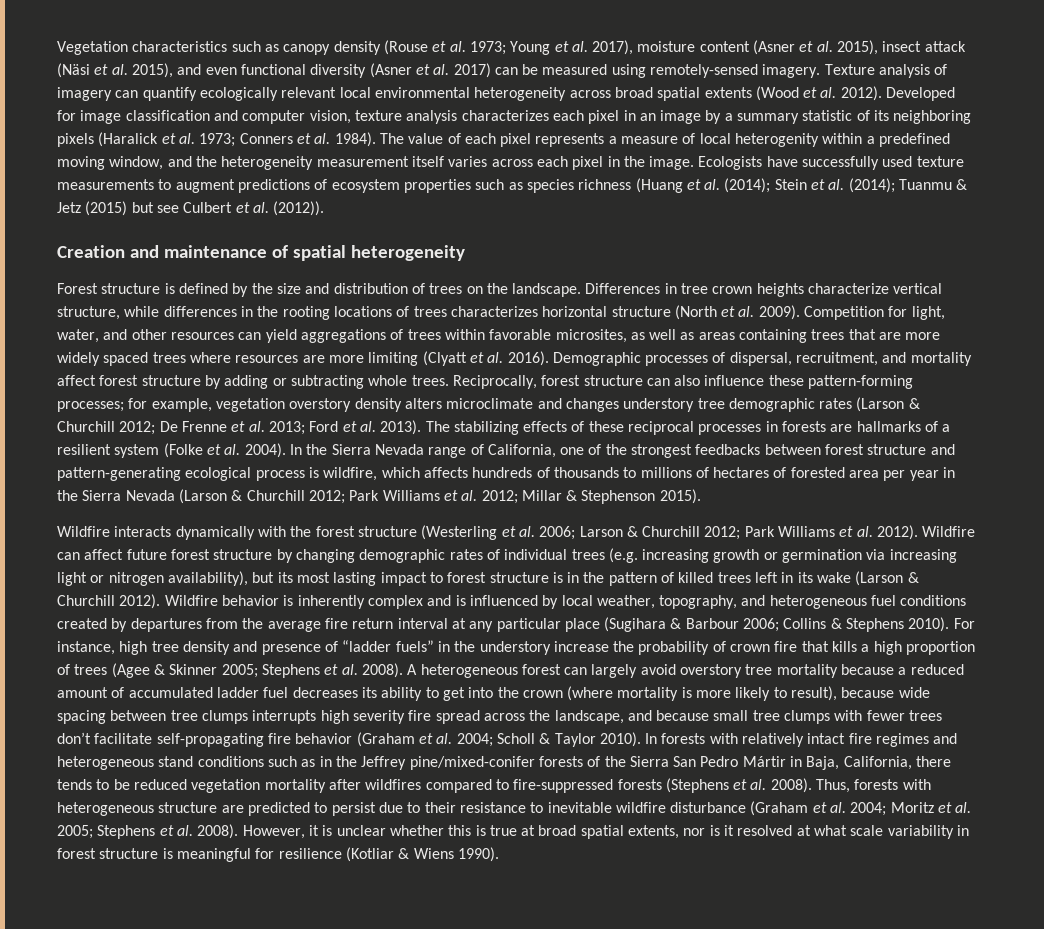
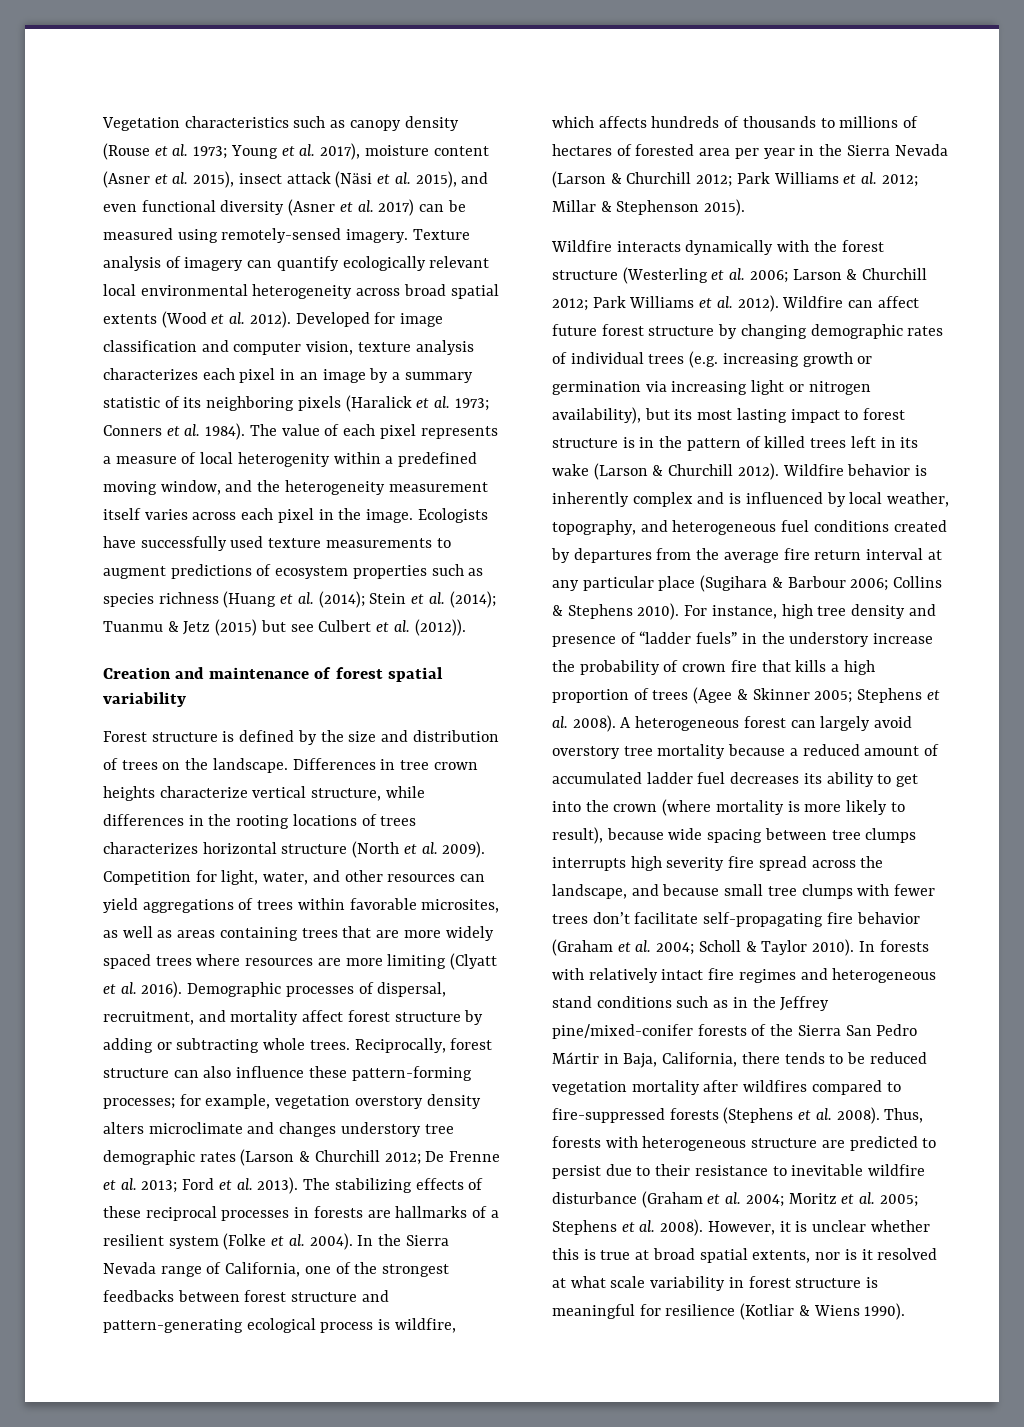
- Creation and maintenance of spatial heterogeneity
+ Creation and maintenance of forest spatial variability

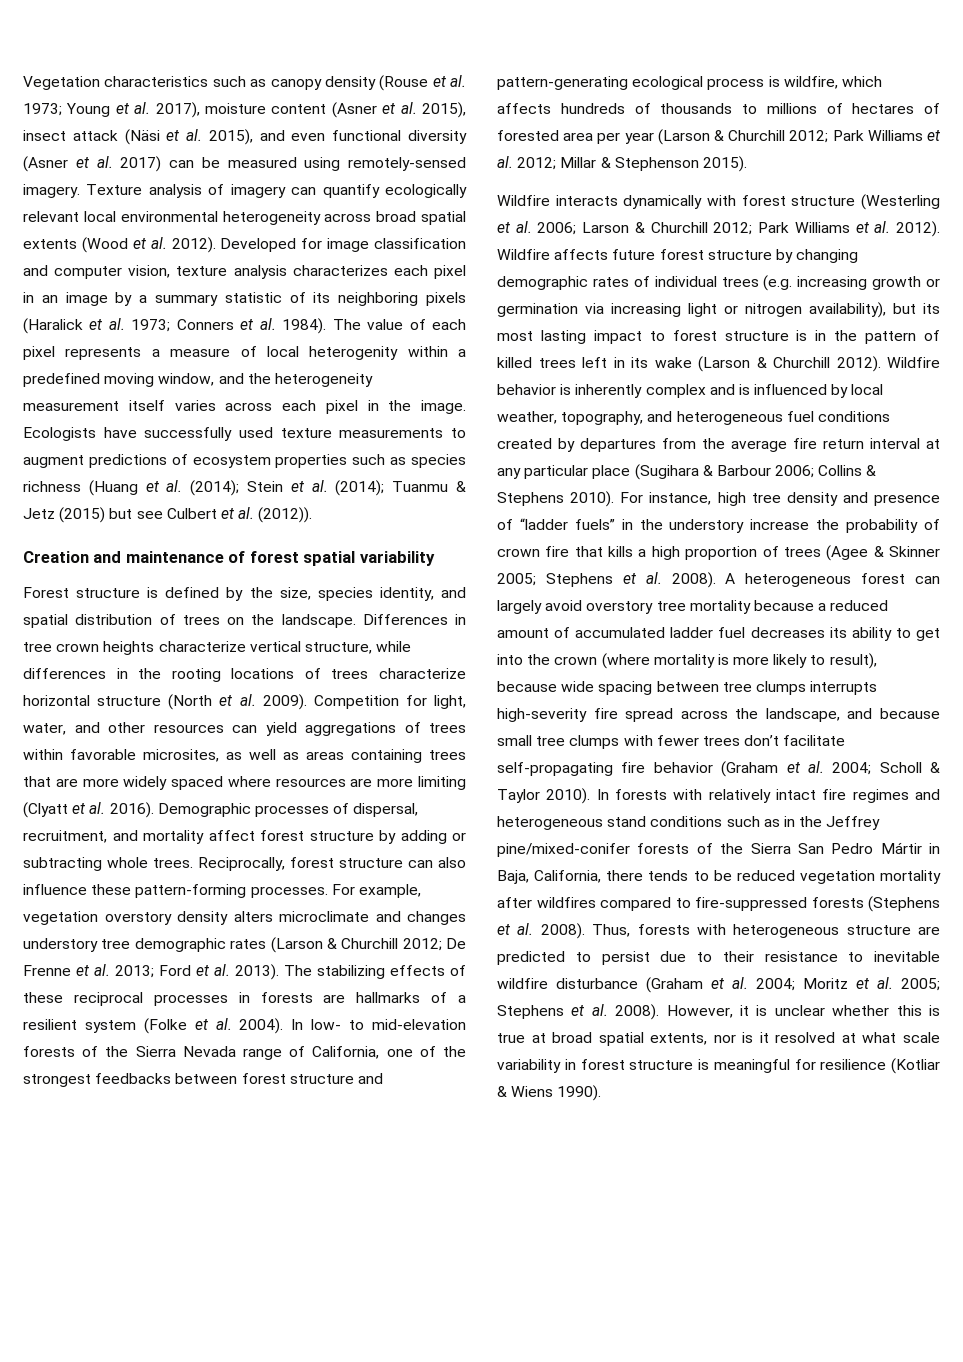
- Forest structure is defined by the size and distribution of trees on the landscape.
+ Forest structure is defined by the size, species identity, and spatial distribution of trees on the landscape.
- Differences in tree crown heights characterize vertical structure, while differences in the rooting locations of trees characterizes horizontal structure (North et al. 2009).
+ Differences in tree crown heights characterize vertical structure, while differences in the rooting locations of trees characterize horizontal structure (North et al. 2009).
- Competition for light, water, and other resources can yield aggregations of trees within favorable microsites, as well as areas containing trees that are more widely spaced trees where resources are more limiting (Clyatt et al. 2016).
+ Competition for light, water, and other resources can yield aggregations of trees within favorable microsites, as well as areas containing trees that are more widely spaced where resources are more limiting (Clyatt et al. 2016).
- Reciprocally, forest structure can also influence these pattern-forming processes; for example, vegetation overstory density alters microclimate and changes understory tree demographic rates (Larson & Churchill 2012; De Frenne et al. 2013; Ford et al. 2013).
+ Reciprocally, forest structure can also influence these pattern-forming processes. For example, vegetation overstory density alters microclimate and changes understory tree demographic rates (Larson & Churchill 2012; De Frenne et al. 2013; Ford et al. 2013).
- In the Sierra Nevada range of California, one of the strongest feedbacks between forest structure and pattern-generating ecological process is wildfire, which affects hundreds of thousands to millions of hectares of forested area per year in the Sierra Nevada (Larson & Churchill 2012; Park Williams et al. 2012; Millar & Stephenson 2015).
+ In low- to mid-elevation forests of the Sierra Nevada range of California, one of the strongest feedbacks between forest structure and pattern-generating ecological process is wildfire, which affects hundreds of thousands to millions of hectares of forested area per year (Larson & Churchill 2012; Park Williams et al. 2012; Millar & Stephenson 2015).
- Wildfire interacts dynamically with the forest structure (Westerling et al. 2006; Larson & Churchill 2012; Park Williams et al. 2012).
+ Wildfire interacts dynamically with forest structure (Westerling et al. 2006; Larson & Churchill 2012; Park Williams et al. 2012).
- Wildfire can affect future forest structure by changing demographic rates of individual trees (e.g. increasing growth or germination via increasing light or nitrogen availability), but its most lasting impact to forest structure is in the pattern of killed trees left in its wake (Larson & Churchill 2012).
+ Wildfire affects future forest structure by changing demographic rates of individual trees (e.g. increasing growth or germination via increasing light or nitrogen availability), but its most lasting impact to forest structure is in the pattern of killed trees left in its wake (Larson & Churchill 2012).
- A heterogeneous forest can largely avoid overstory tree mortality because a reduced amount of accumulated ladder fuel decreases its ability to get into the crown (where mortality is more likely to result), because wide spacing between tree clumps interrupts high severity fire spread across the landscape, and because small tree clumps with fewer trees don’t facilitate self-propagating fire behavior (Graham et al. 2004;
+ A heterogeneous forest can largely avoid overstory tree mortality because a reduced amount of accumulated ladder fuel decreases its ability to get into the crown (where mortality is more likely to result), because wide spacing between tree clumps interrupts high-severity fire spread across the landscape, and because small tree clumps with fewer trees don’t facilitate self-propagating fire behavior (Graham et al. 2004;

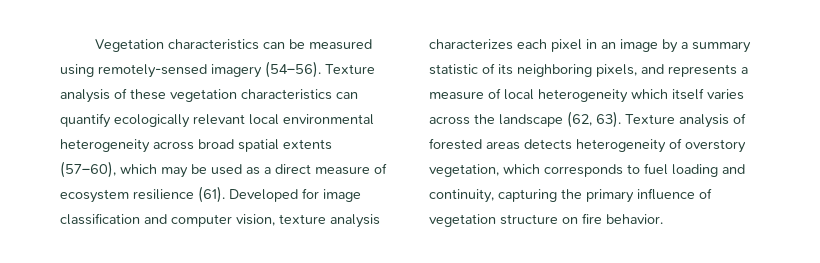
- Vegetation characteristics such as canopy density (Rouse et al. 1973; Young et al. 2017), moisture content (Asner et al. 2015), insect attack (Näsi et al. 2015), and even functional diversity (Asner et al. 2017) can be measured using remotely-sensed imagery. Texture analysis of imagery can quantify ecologically relevant local environmental heterogeneity across broad spatial extents (Wood et al. 2012).
+ Vegetation characteristics can be measured using remotely-sensed imagery (54–56). Texture analysis of these vegetation characteristics can quantify ecologically relevant local environmental heterogeneity across broad spatial extents (57–60), which may be used as a direct measure of ecosystem resilience (61).
- Developed for image classification and computer vision, texture analysis characterizes each pixel in an image by a summary statistic of its neighboring pixels (Haralick et al. 1973; Conners et al. 1984). The value of each pixel represents a measure of local heterogenity within a predefined moving window, and the heterogeneity measurement itself varies across each pixel in the image. Ecologists have successfully used texture measurements to augment predictions of ecosystem properties such as species richness (Huang et al. (2014); Stein et al. (2014); Tuanmu & Jetz (2015) but see Culbert et al. (2012)).
- Creation and maintenance of forest spatial variability
- Forest structure is defined by the size, species identity, and spatial distribution of trees on the landscape. Differences in tree crown heights characterize vertical structure, while differences in the rooting locations of trees characterize horizontal structure (North et al. 2009). Competition for light, water, and other resources can yield aggregations of trees within favorable microsites, as well as areas containing trees that are more widely spaced where resources are more limiting (Clyatt et al. 2016). Demographic processes of dispersal, recruitment, and mortality affect forest structure by adding or subtracting whole trees. Reciprocally, forest structure can also influence these pattern-forming processes. For example, vegetation overstory density alters microclimate and changes understory tree demographic rates (Larson & Churchill 2012; De Frenne et al. 2013; Ford et al. 2013). The stabilizing effects of these reciprocal processes in forests are hallmarks of a resilient system (Folke et al. 2004). In low- to mid-elevation forests of the Sierra Nevada range of California, one of the strongest feedbacks between forest structure and pattern-generating ecological process is wildfire, which affects hundreds of thousands to millions of hectares of forested area per year (Larson & Churchill 2012; Park Williams et al. 2012; Millar & Stephenson 2015).
- Wildfire interacts dynamically with forest structure (Westerling et al. 2006; Larson & Churchill 2012; Park Williams et al. 2012). Wildfire affects future forest structure by changing demographic rates of individual trees (e.g. increasing growth or germination via increasing light or nitrogen availability), but its most lasting impact to forest structure is in the pattern of killed trees left in its wake (Larson & Churchill 2012). Wildfire behavior is inherently complex and is influenced by local weather, topography, and heterogeneous fuel conditions created by departures from the average fire return interval at any particular place (Sugihara & Barbour 2006; Collins & Stephens 2010). For instance, high tree density and presence of “ladder fuels” in the understory increase the probability of crown fire that kills a high proportion of trees (Agee & Skinner 2005; Stephens et al. 2008). A heterogeneous forest can largely avoid overstory tree mortality because a reduced amount of accumulated ladder fuel decreases its ability to get into the crown (where mortality is more likely to result), because wide spacing between tree clumps interrupts high-severity fire spread across the landscape, and because small tree clumps with fewer trees don’t facilitate self-propagating fire behavior (Graham et al. 2004; Scholl & Taylor 2010). In forests with relatively intact fire regimes and heterogeneous stand conditions such as in the Jeffrey pine/mixed-conifer forests of the Sierra San Pedro Mártir in Baja, California, there tends to be reduced vegetation mortality after wildfires compared to fire-suppressed forests (Stephens et al. 2008). Thus, forests with heterogeneous structure are predicted to persist due to their resistance to inevitable wildfire disturbance (Graham et al. 2004; Moritz et al. 2005; Stephens et al. 2008). However, it is unclear whether this is true at broad spatial extents, nor is it resolved at what scale variability in forest structure is meaningful for resilience (Kotliar & Wiens 1990).
+ Developed for image classification and computer vision, texture analysis characterizes each pixel in an image by a summary statistic of its neighboring pixels, and represents a measure of local heterogeneity which itself varies across the landscape (62, 63). Texture analysis of forested areas detects heterogeneity of overstory vegetation, which corresponds to fuel loading and continuity, capturing the primary influence of vegetation structure on fire behavior.

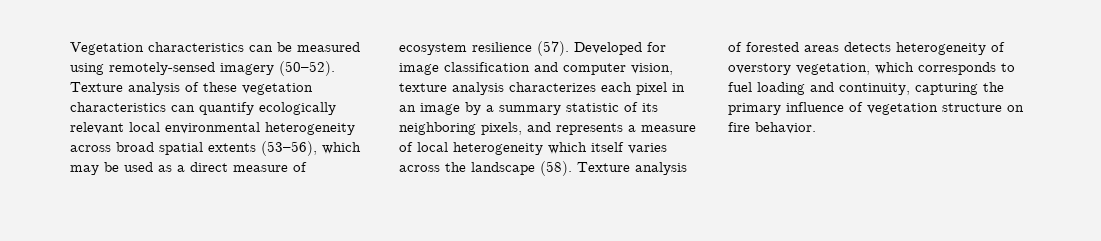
- Vegetation characteristics can be measured using remotely-sensed imagery (54–56).
+ Vegetation characteristics can be measured using remotely-sensed imagery (50–52).
- Texture analysis of these vegetation characteristics can quantify ecologically relevant local environmental heterogeneity across broad spatial extents (57–60), which may be used as a direct measure of ecosystem resilience (61).
+ Texture analysis of these vegetation characteristics can quantify ecologically relevant local environmental heterogeneity across broad spatial extents (53–56), which may be used as a direct measure of ecosystem resilience (57).
- Developed for image classification and computer vision, texture analysis characterizes each pixel in an image by a summary statistic of its neighboring pixels, and represents a measure of local heterogeneity which itself varies across the landscape (62, 63).
+ Developed for image classification and computer vision, texture analysis characterizes each pixel in an image by a summary statistic of its neighboring pixels, and represents a measure of local heterogeneity which itself varies across the landscape (58).

